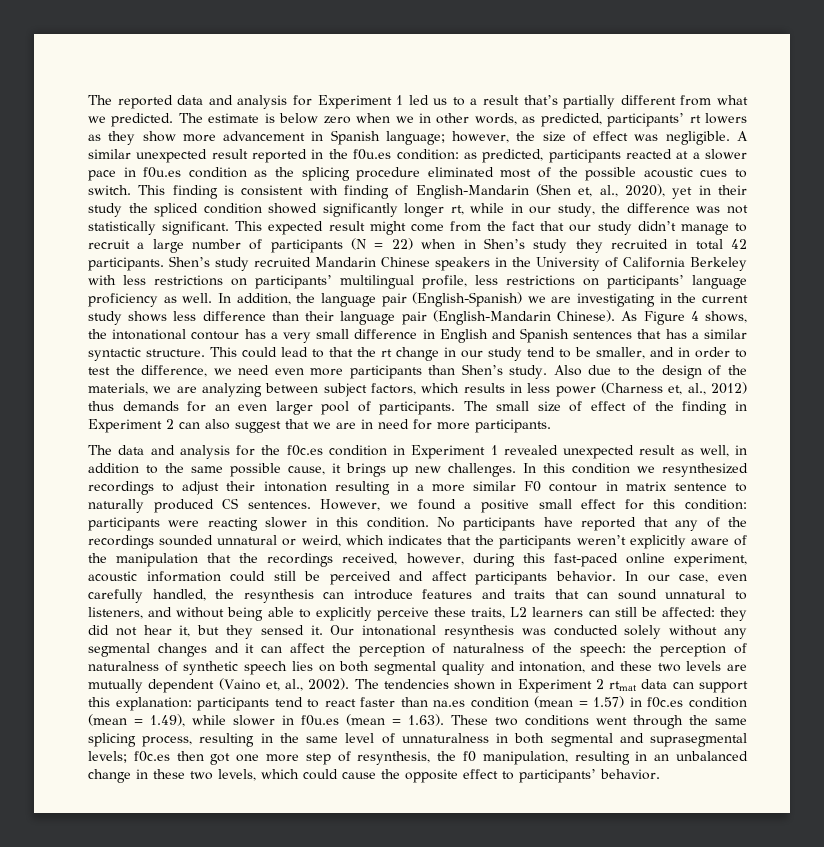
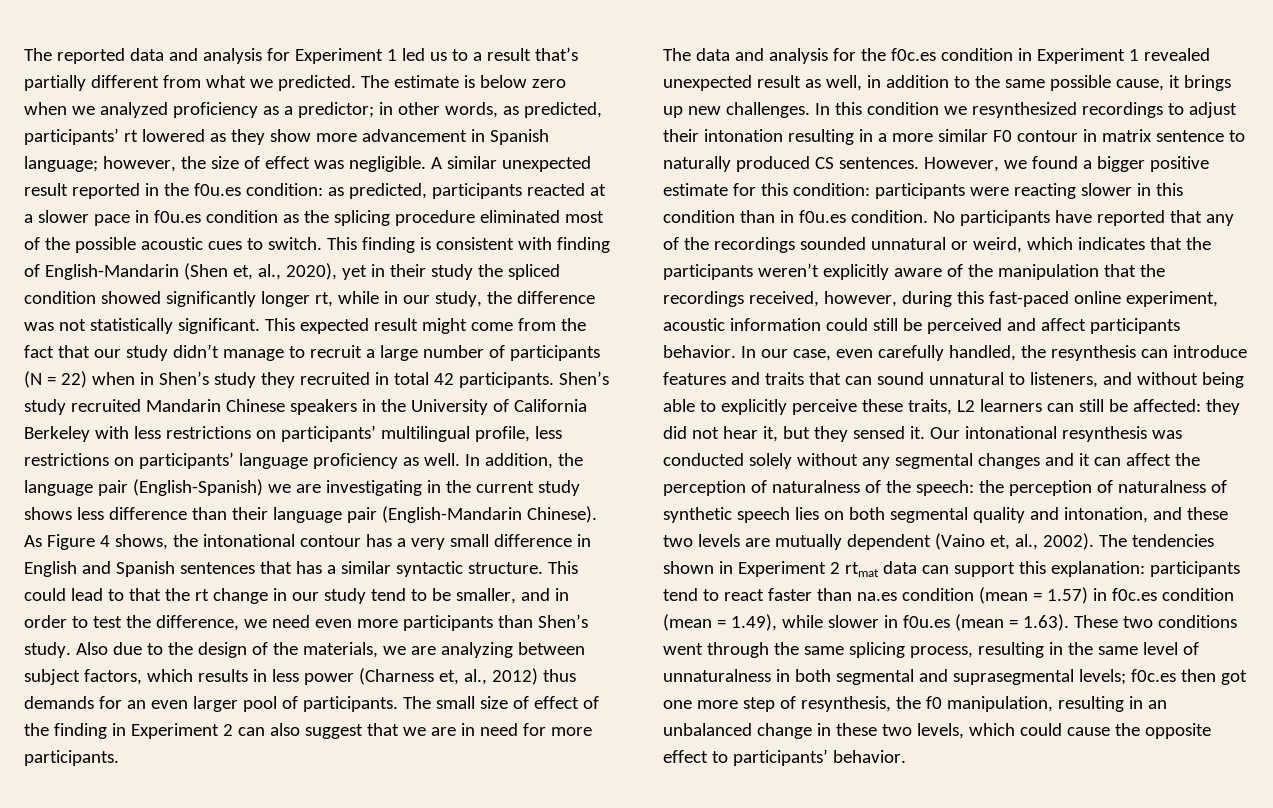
- The estimate is below zero when we in other words, as predicted, participants’ rt lowers as they show more advancement in Spanish language; however, the size of effect was negligible.
+ The estimate is below zero when we analyzed proficiency as a predictor; in other words, as predicted, participants’ rt lowered as they show more advancement in Spanish language; however, the size of effect was negligible.
- However, we found a positive small effect for this condition: participants were reacting slower in this condition.
+ However, we found a bigger positive estimate for this condition: participants were reacting slower in this condition than in f0u.es condition.

